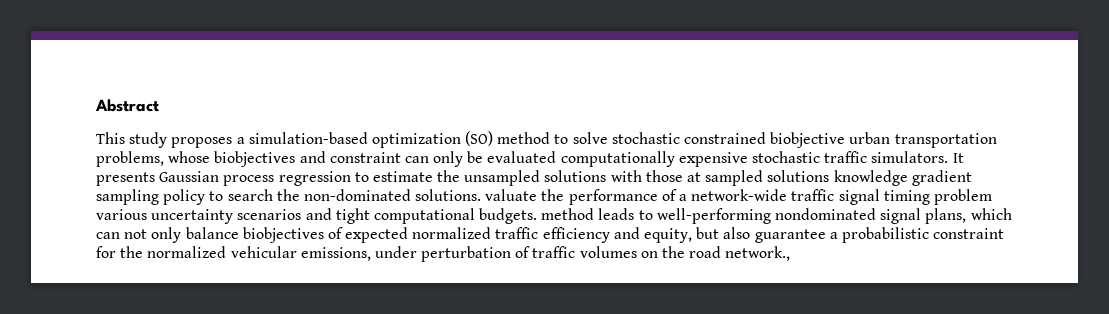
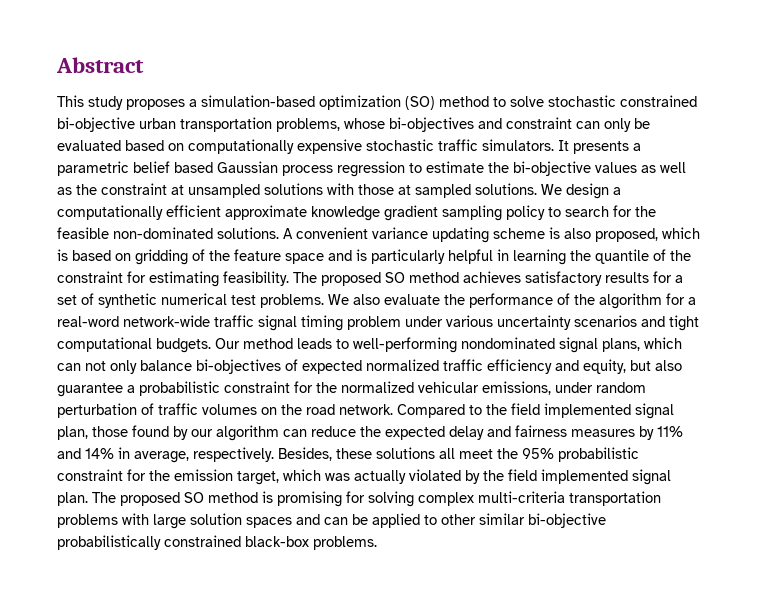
- This study proposes a simulation-based optimization (SO) method to solve stochastic constrained biobjective urban transportation problems, whose biobjectives and constraint can only be evaluated computationally expensive stochastic traffic simulators.
+ This study proposes a simulation-based optimization (SO) method to solve stochastic constrained bi-objective urban transportation problems, whose bi-objectives and constraint can only be evaluated based on computationally expensive stochastic traffic simulators.
- It presents Gaussian process regression to estimate the unsampled solutions with those at sampled solutions knowledge gradient sampling policy to search the non-dominated solutions. valuate the performance of a network-wide traffic signal timing problem various uncertainty scenarios and tight computational budgets. method leads to well-performing nondominated signal plans, which can not only balance biobjectives of expected normalized traffic efficiency and equity, but also guarantee a probabilistic constraint for the normalized vehicular emissions, under perturbation of traffic volumes on the road network.,
+ It presents a parametric belief based Gaussian process regression to estimate the bi-objective values as well as the constraint at unsampled solutions with those at sampled solutions. We design a computationally efficient approximate knowledge gradient sampling policy to search for the feasible non-dominated solutions. A convenient variance updating scheme is also proposed, which is based on gridding of the feature space and is particularly helpful in learning the quantile of the constraint for estimating feasibility. The proposed SO method achieves satisfactory results for a set of synthetic numerical test problems. We also evaluate the performance of the algorithm for a real-word network-wide traffic signal timing problem under various uncertainty scenarios and tight computational budgets. Our method leads to well-performing nondominated signal plans, which can not only balance bi-objectives of expected normalized traffic efficiency and equity, but also guarantee a probabilistic constraint for the normalized vehicular emissions, under random perturbation of traffic volumes on the road network. Compared to the field implemented signal plan, those found by our algorithm can reduce the expected delay and fairness measures by 11% and 14% in average, respectively. Besides, these solutions all meet the 95% probabilistic constraint for the emission target, which was actually violated by the field implemented signal plan. The proposed SO method is promising for solving complex multi-criteria transportation problems with large solution spaces and can be applied to other similar bi-objective probabilistically constrained black-box problems.

